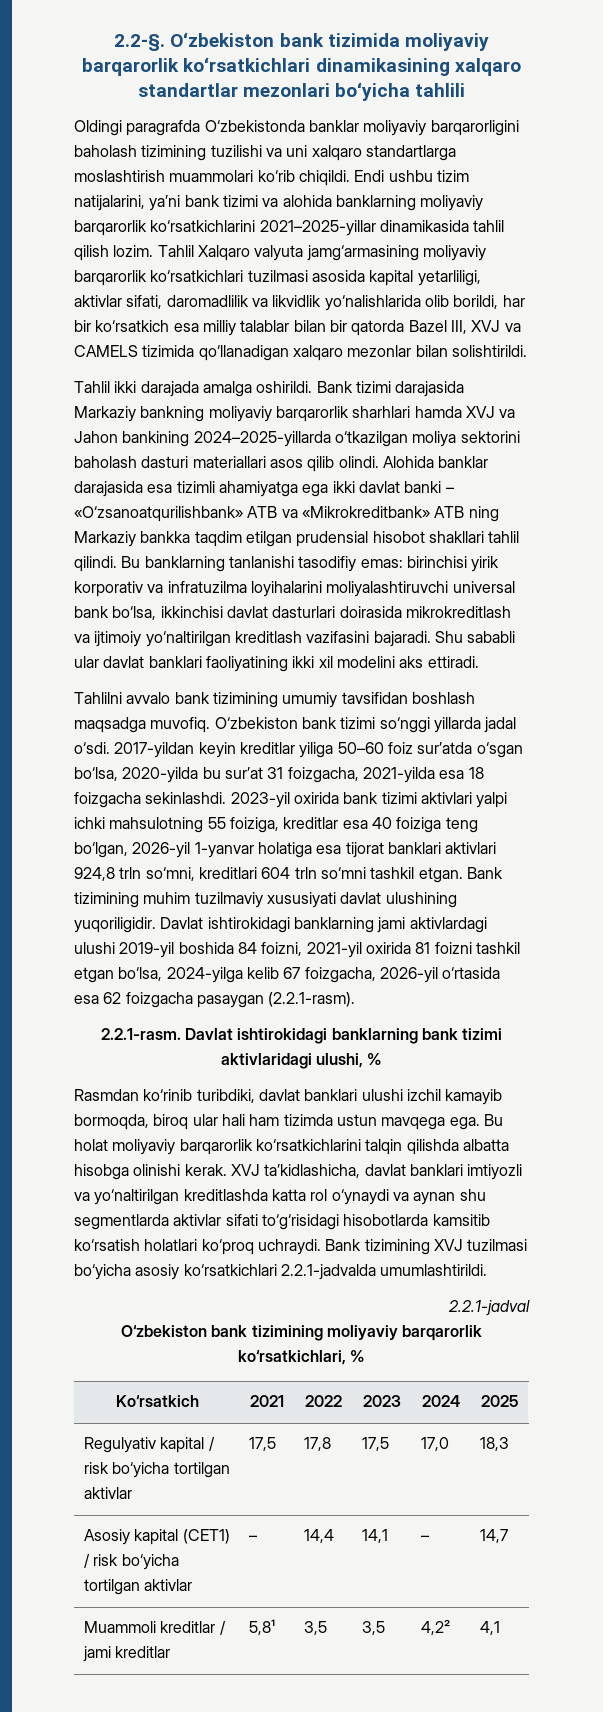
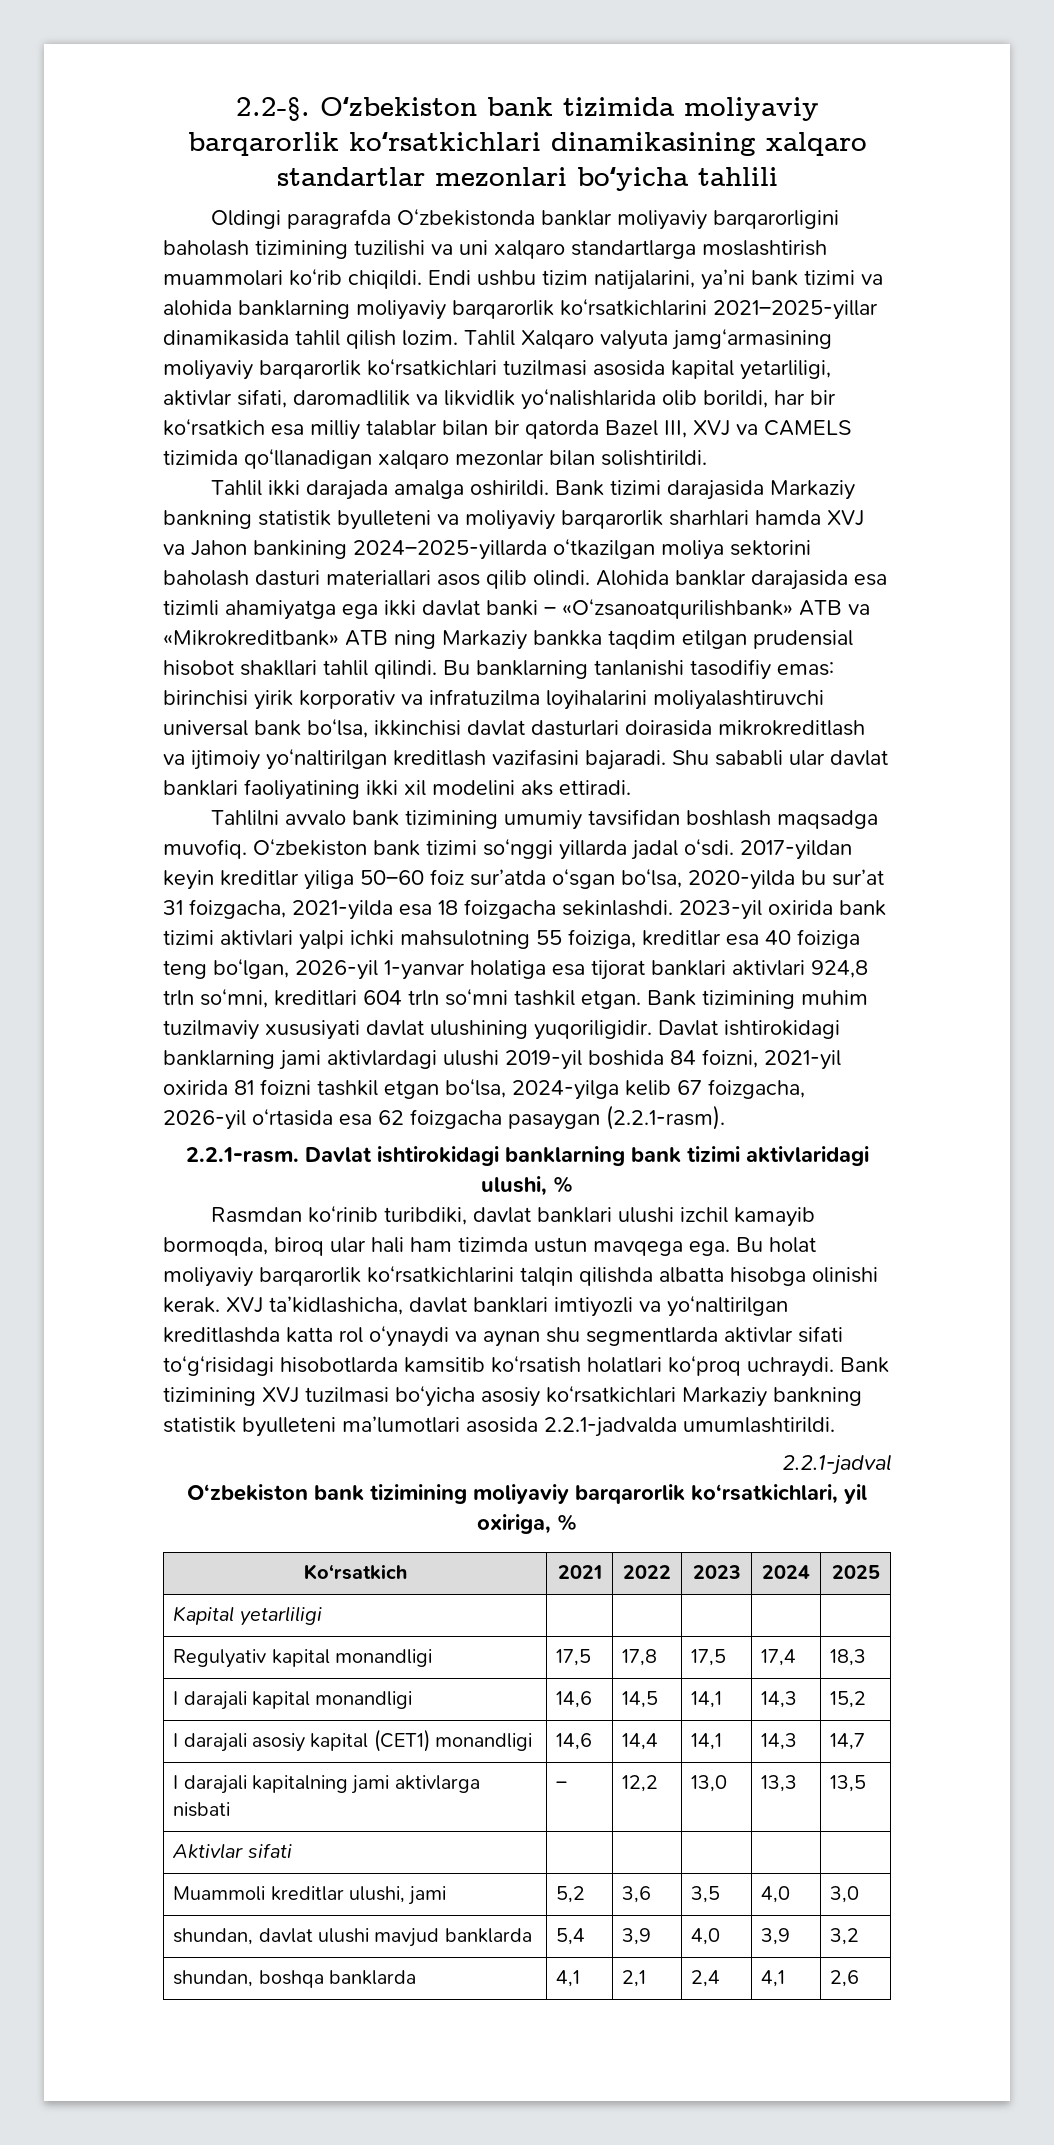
- Bank tizimi darajasida Markaziy bankning moliyaviy barqarorlik sharhlari hamda XVJ va Jahon bankining 2024–2025-yillarda o‘tkazilgan moliya sektorini baholash dasturi materiallari asos qilib olindi.
+ Bank tizimi darajasida Markaziy bankning statistik byulleteni va moliyaviy barqarorlik sharhlari hamda XVJ va Jahon bankining 2024–2025-yillarda o‘tkazilgan moliya sektorini baholash dasturi materiallari asos qilib olindi.
- Bank tizimining XVJ tuzilmasi bo‘yicha asosiy ko‘rsatkichlari 2.2.1-jadvalda umumlashtirildi.
+ Bank tizimining XVJ tuzilmasi bo‘yicha asosiy ko‘rsatkichlari Markaziy bankning statistik byulleteni ma’lumotlari asosida 2.2.1-jadvalda umumlashtirildi.
- O‘zbekiston bank tizimining moliyaviy barqarorlik ko‘rsatkichlari, %
+ O‘zbekiston bank tizimining moliyaviy barqarorlik ko‘rsatkichlari, yil oxiriga, %
+ Kapital yetarliligi | | | | |
- Regulyativ kapital / risk bo‘yicha tortilgan aktivlar | 17,5 | 17,8 | 17,5 | 17,0 | 18,3
+ Regulyativ kapital monandligi | 17,5 | 17,8 | 17,5 | 17,4 | 18,3
- Asosiy kapital (CET1) / risk bo‘yicha tortilgan aktivlar | – | 14,4 | 14,1 | – | 14,7
+ I darajali kapital monandligi | 14,6 | 14,5 | 14,1 | 14,3 | 15,2
+ I darajali asosiy kapital (CET1) monandligi | 14,6 | 14,4 | 14,1 | 14,3 | 14,7
+ I darajali kapitalning jami aktivlarga nisbati | – | 12,2 | 13,0 | 13,3 | 13,5
+ Aktivlar sifati | | | | |
- Muammoli kreditlar / jami kreditlar | 5,8¹ | 3,5 | 3,5 | 4,2² | 4,1
+ Muammoli kreditlar ulushi, jami | 5,2 | 3,6 | 3,5 | 4,0 | 3,0
+ shundan, davlat ulushi mavjud banklarda | 5,4 | 3,9 | 4,0 | 3,9 | 3,2
+ shundan, boshqa banklarda | 4,1 | 2,1 | 2,4 | 4,1 | 2,6

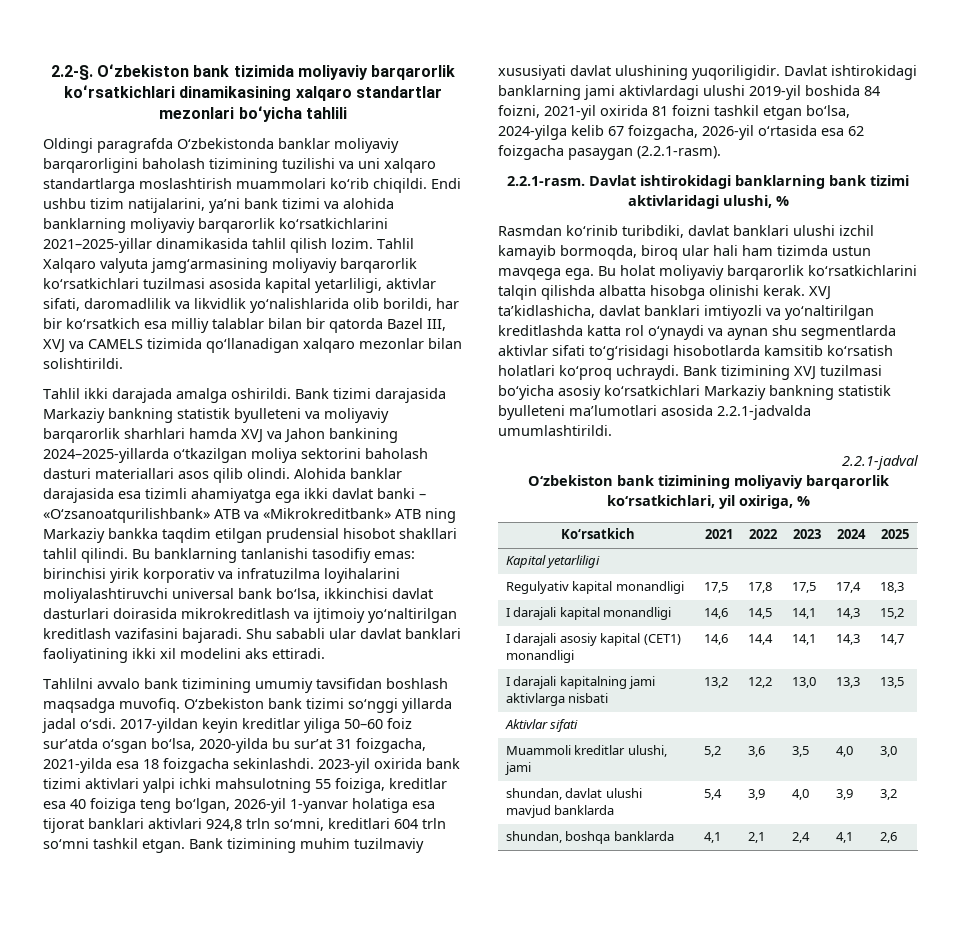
- I darajali kapitalning jami aktivlarga nisbati | – | 12,2 | 13,0 | 13,3 | 13,5
+ I darajali kapitalning jami aktivlarga nisbati | 13,2 | 12,2 | 13,0 | 13,3 | 13,5

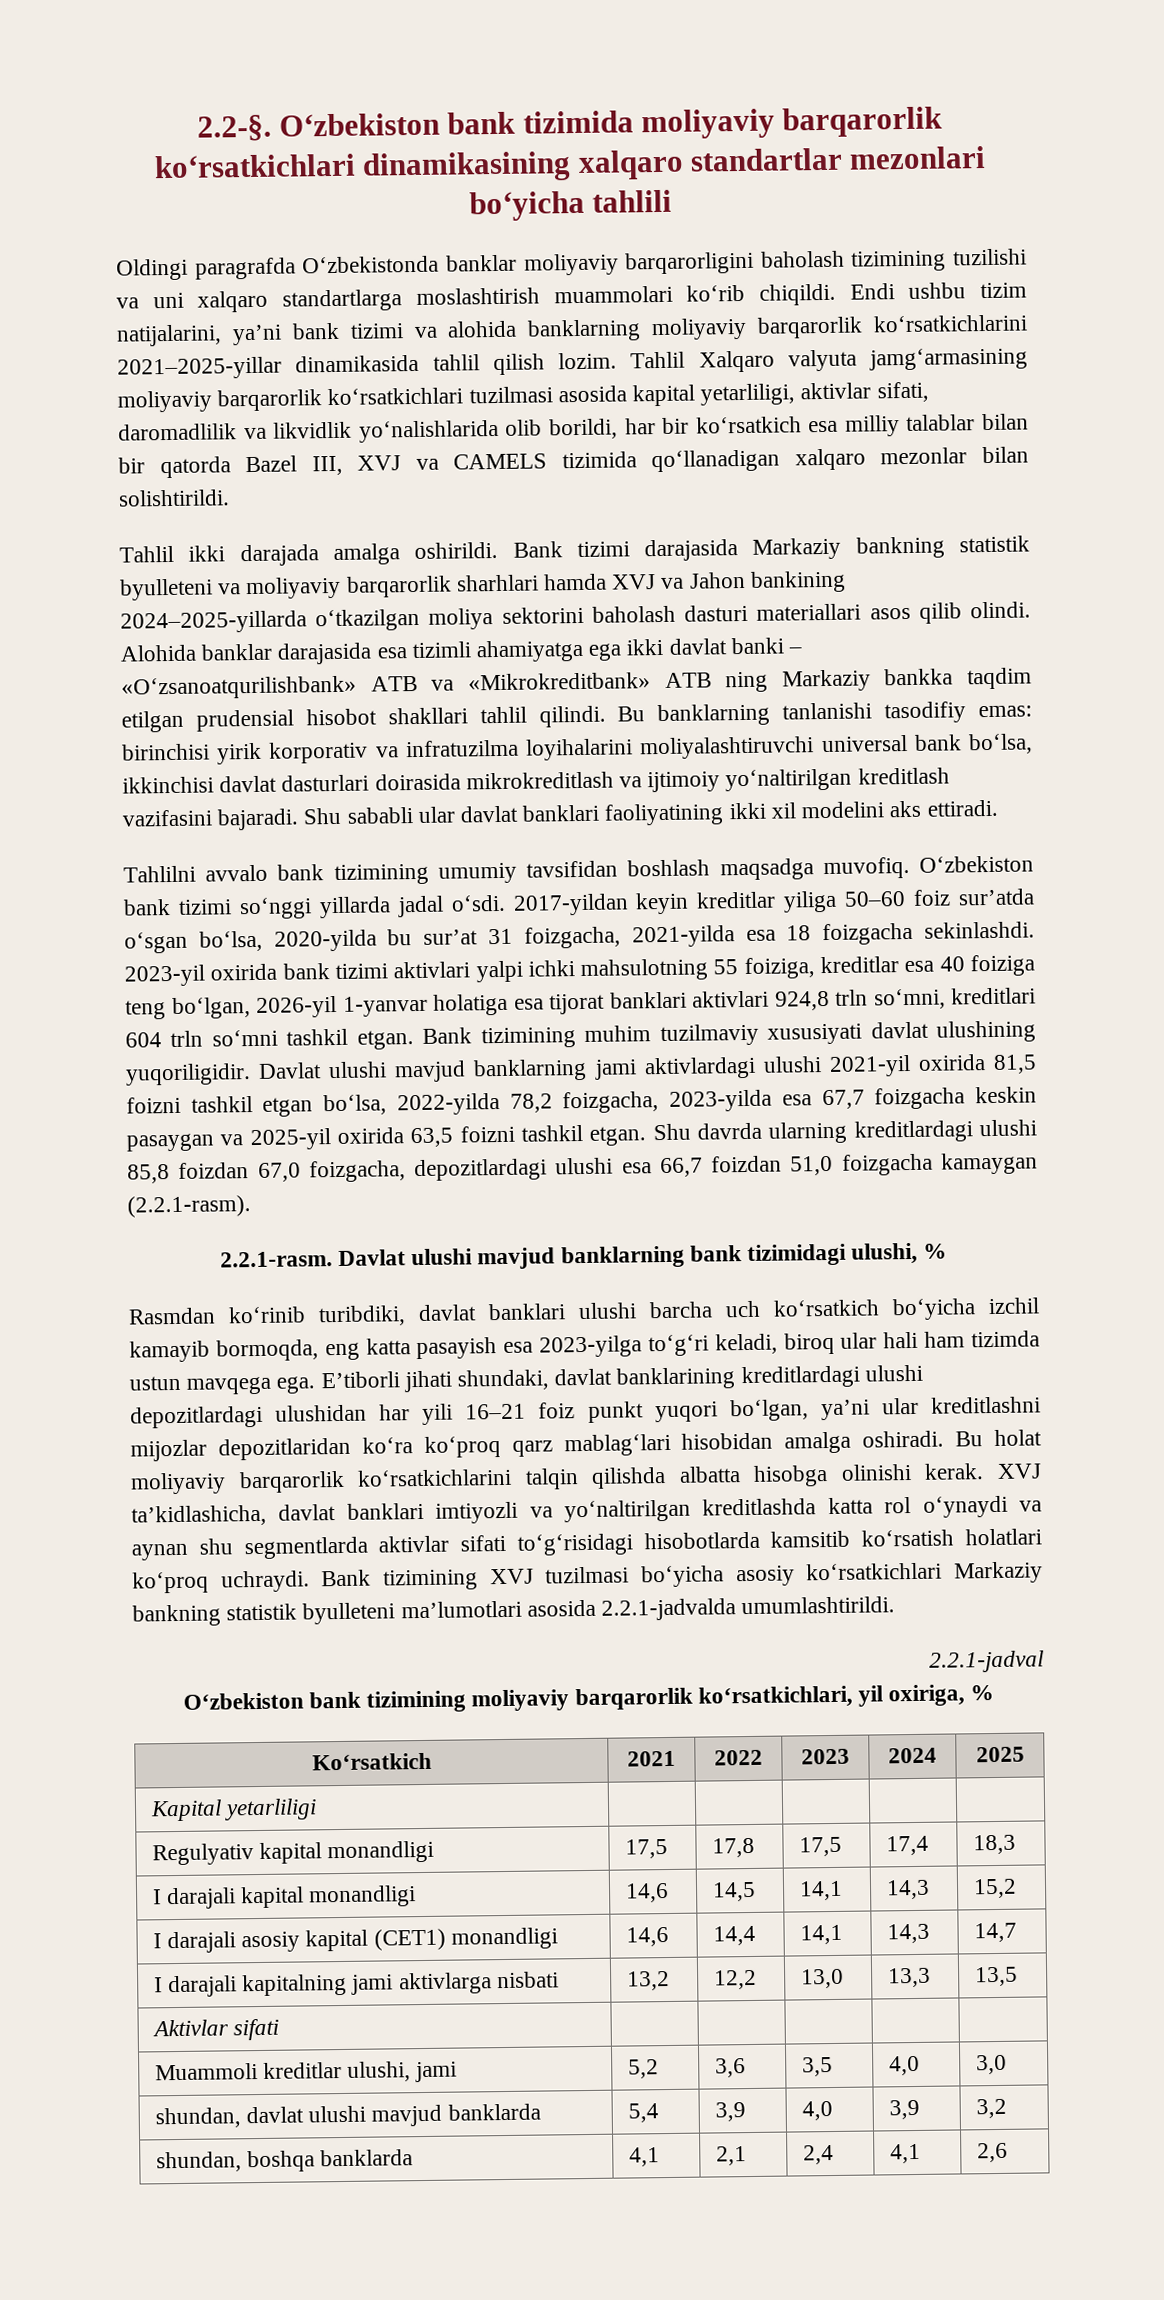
- Davlat ishtirokidagi banklarning jami aktivlardagi ulushi 2019-yil boshida 84 foizni, 2021-yil oxirida 81 foizni tashkil etgan bo‘lsa, 2024-yilga kelib 67 foizgacha, 2026-yil o‘rtasida esa 62 foizgacha pasaygan (2.2.1-rasm).
- 2.2.1-rasm. Davlat ishtirokidagi banklarning bank tizimi aktivlaridagi ulushi, %
+ Davlat ulushi mavjud banklarning jami aktivlardagi ulushi 2021-yil oxirida 81,5 foizni tashkil etgan bo‘lsa, 2022-yilda 78,2 foizgacha, 2023-yilda esa 67,7 foizgacha keskin pasaygan va 2025-yil oxirida 63,5 foizni tashkil etgan. Shu davrda ularning kreditlardagi ulushi 85,8 foizdan 67,0 foizgacha, depozitlardagi ulushi esa 66,7 foizdan 51,0 foizgacha kamaygan (2.2.1-rasm).
+ 2.2.1-rasm. Davlat ulushi mavjud banklarning bank tizimidagi ulushi, %
- Rasmdan ko‘rinib turibdiki, davlat banklari ulushi izchil kamayib bormoqda, biroq ular hali ham tizimda ustun mavqega ega.
+ Rasmdan ko‘rinib turibdiki, davlat banklari ulushi barcha uch ko‘rsatkich bo‘yicha izchil kamayib bormoqda, eng katta pasayish esa 2023-yilga to‘g‘ri keladi, biroq ular hali ham tizimda ustun mavqega ega.
+ E’tiborli jihati shundaki, davlat banklarining kreditlardagi ulushi depozitlardagi ulushidan har yili 16–21 foiz punkt yuqori bo‘lgan, ya’ni ular kreditlashni mijozlar depozitlaridan ko‘ra ko‘proq qarz mablag‘lari hisobidan amalga oshiradi.

